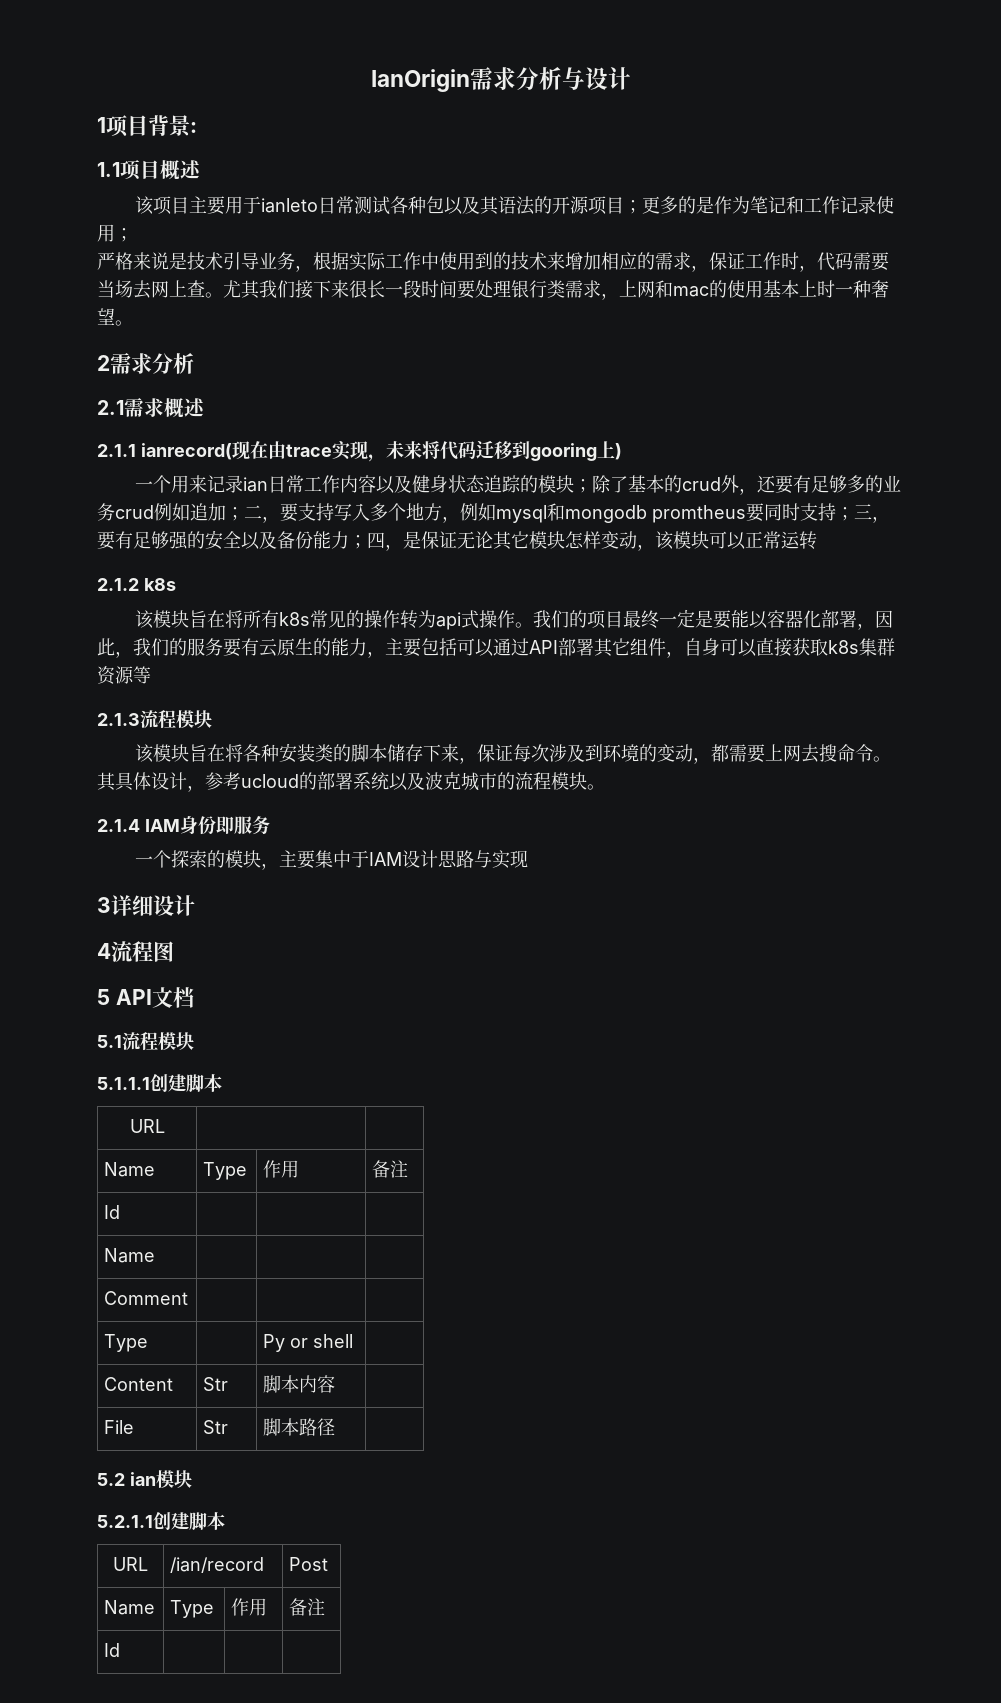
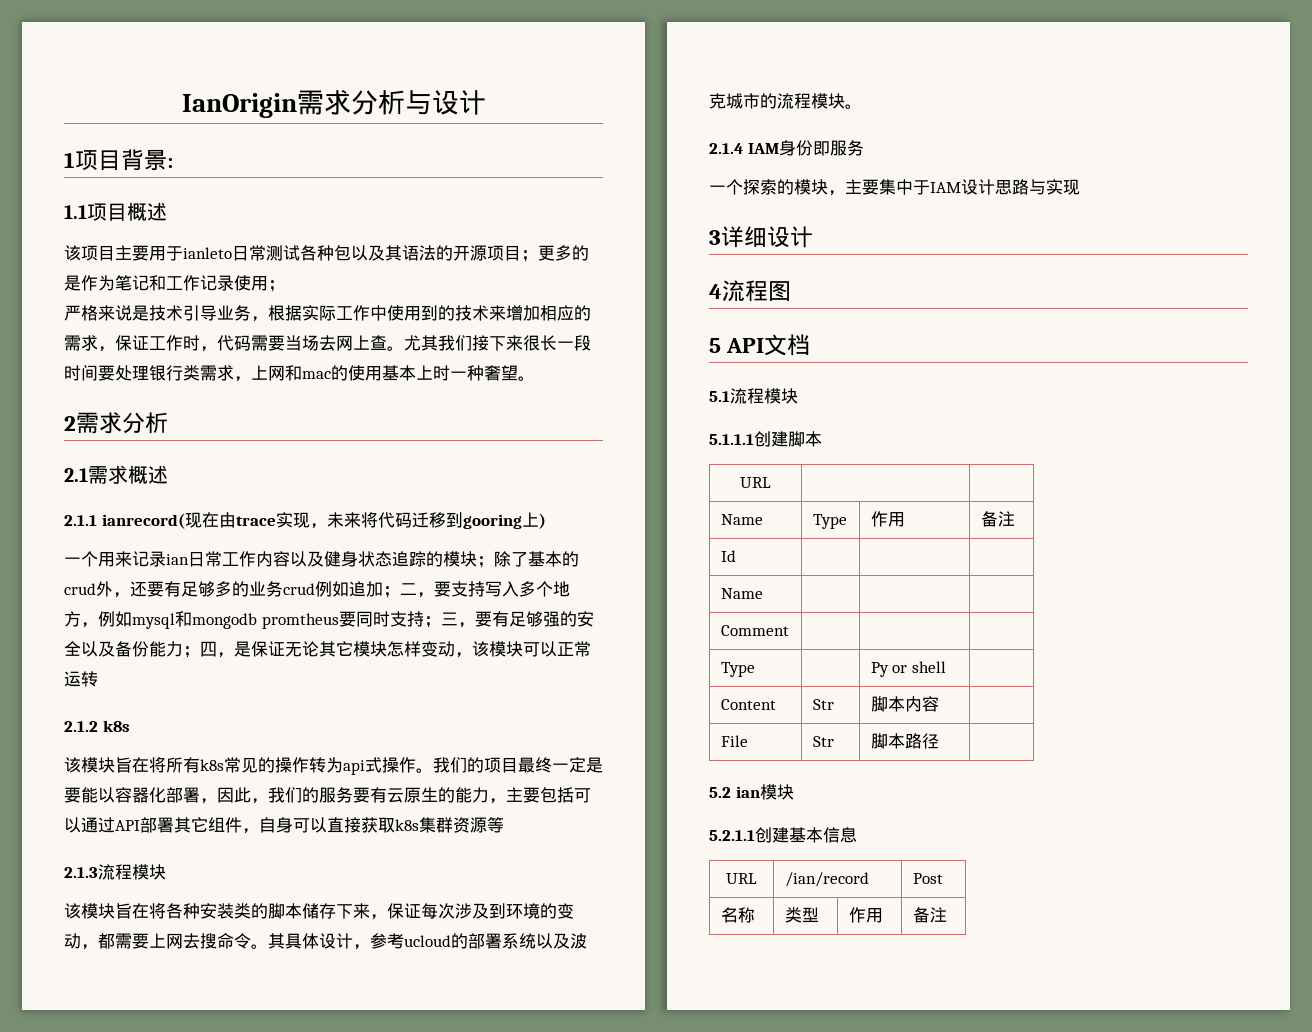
- 5.2.1.1创建脚本
+ 5.2.1.1创建基本信息
  URL | /ian/record | Post
- Name | Type | 作用 | 备注
- Id | | |
+ 名称 | 类型 | 作用 | 备注

